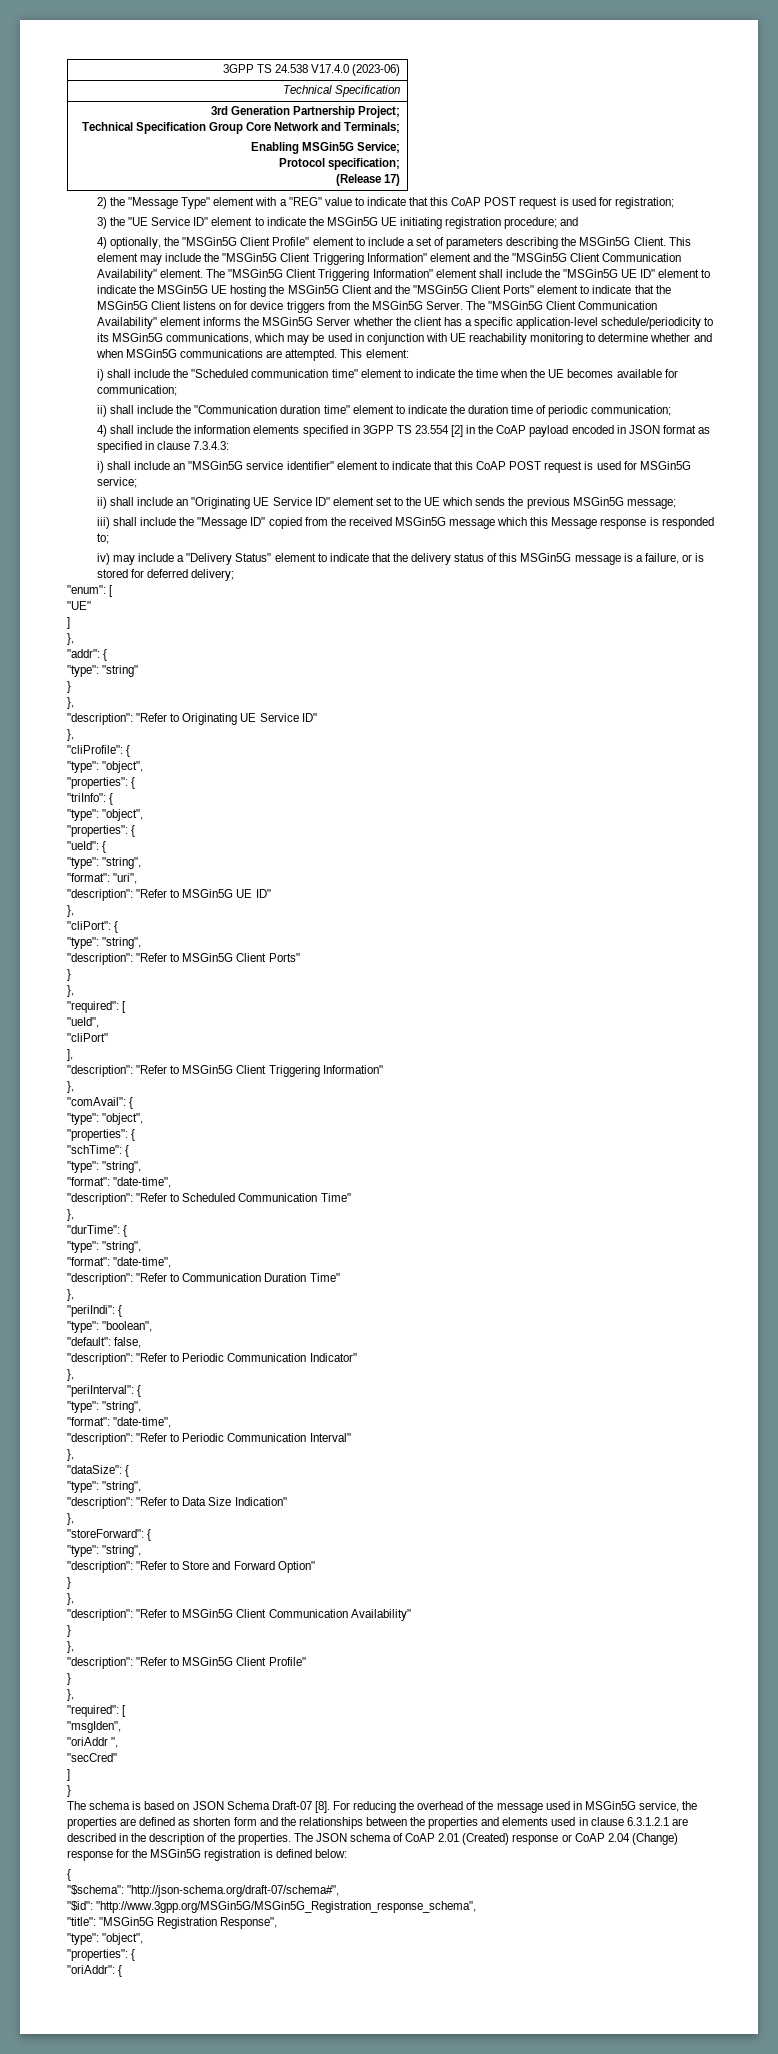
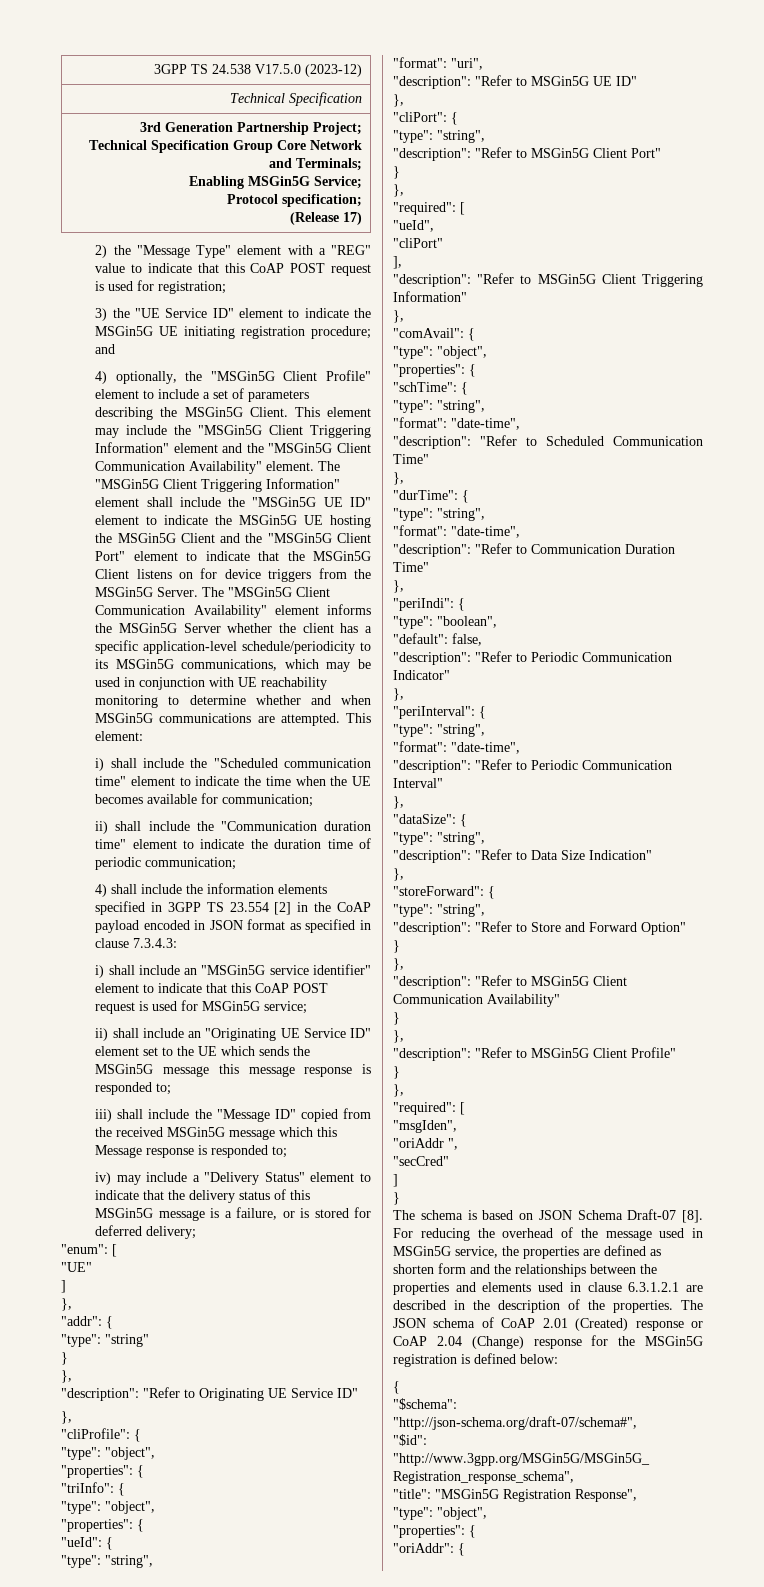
- 3GPP TS 24.538 V17.4.0 (2023-06)
+ 3GPP TS 24.538 V17.5.0 (2023-12)
- The "MSGin5G Client Triggering Information" element shall include the "MSGin5G UE ID" element to indicate the MSGin5G UE hosting the MSGin5G Client and the "MSGin5G Client Ports" element to indicate that the MSGin5G Client listens on for device triggers from the MSGin5G Server.
+ The "MSGin5G Client Triggering Information" element shall include the "MSGin5G UE ID" element to indicate the MSGin5G UE hosting the MSGin5G Client and the "MSGin5G Client Port" element to indicate that the MSGin5G Client listens on for device triggers from the MSGin5G Server.
- ii) shall include an "Originating UE Service ID" element set to the UE which sends the previous MSGin5G message;
+ ii) shall include an "Originating UE Service ID" element set to the UE which sends the MSGin5G message this message response is responded to;
- "description": "Refer to MSGin5G Client Ports"
+ "description": "Refer to MSGin5G Client Port"

